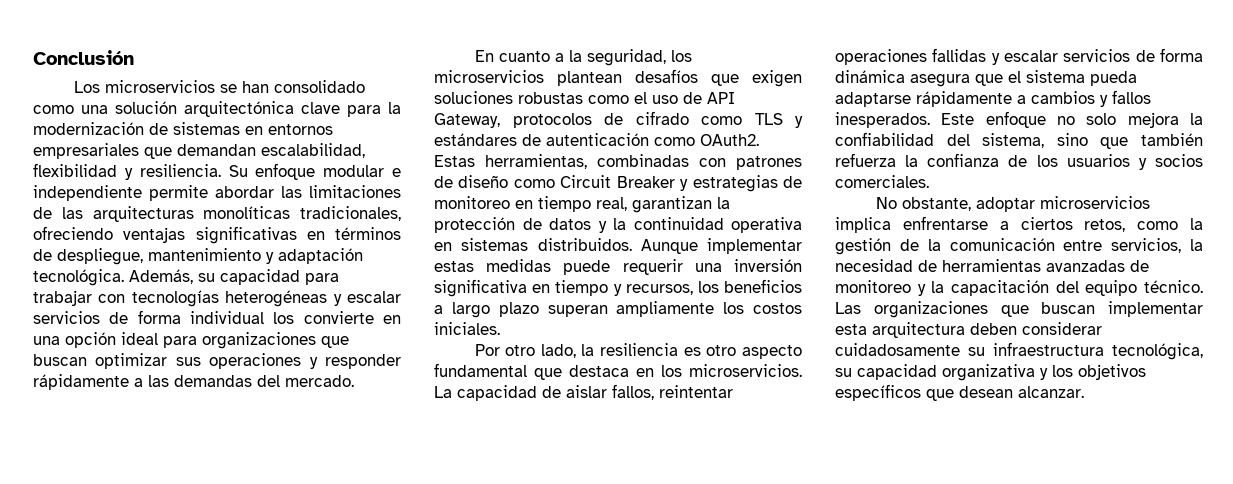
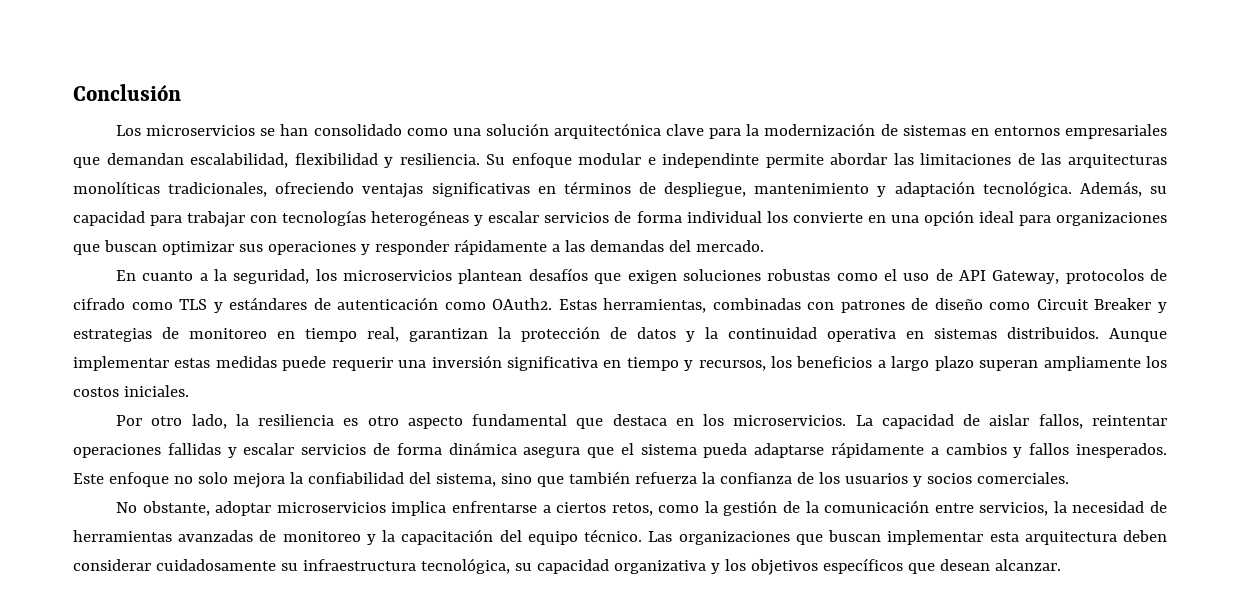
- Su enfoque modular e independiente permite abordar las limitaciones de las arquitecturas monolíticas tradicionales, ofreciendo ventajas significativas en términos de despliegue, mantenimiento y adaptación tecnológica.
+ Su enfoque modular e independinte permite abordar las limitaciones de las arquitecturas monolíticas tradicionales, ofreciendo ventajas significativas en términos de despliegue, mantenimiento y adaptación tecnológica.

